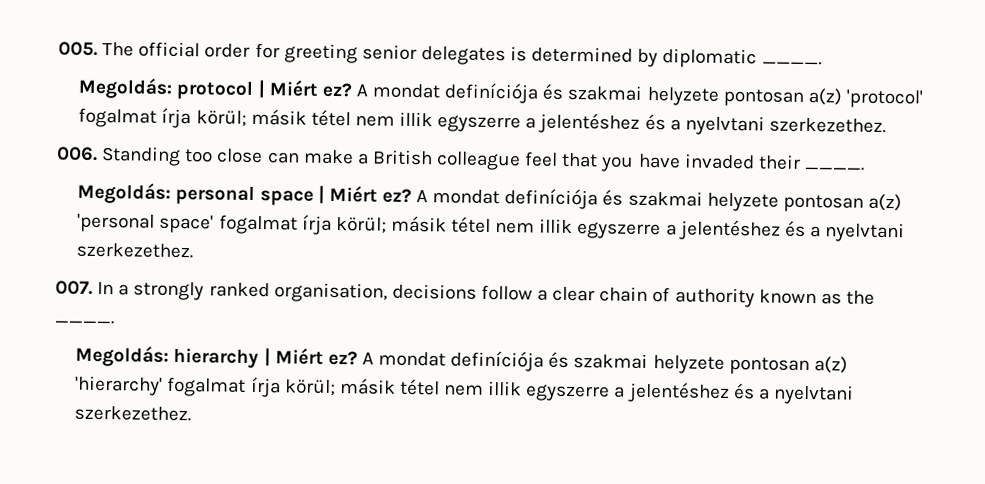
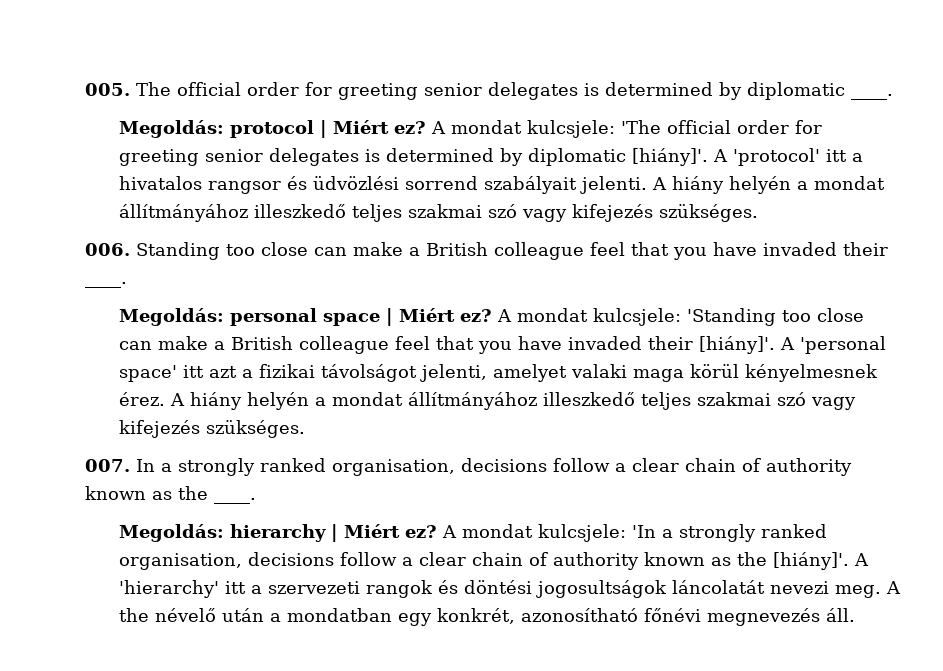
- A mondat definíciója és szakmai helyzete pontosan a(z) 'protocol' fogalmat írja körül; másik tétel nem illik egyszerre a jelentéshez és a nyelvtani szerkezethez.
+ A mondat kulcsjele: 'The official order for greeting senior delegates is determined by diplomatic [hiány]'. A 'protocol' itt a hivatalos rangsor és üdvözlési sorrend szabályait jelenti. A hiány helyén a mondat állítmányához illeszkedő teljes szakmai szó vagy kifejezés szükséges.
- A mondat definíciója és szakmai helyzete pontosan a(z) 'personal space' fogalmat írja körül; másik tétel nem illik egyszerre a jelentéshez és a nyelvtani szerkezethez.
+ A mondat kulcsjele: 'Standing too close can make a British colleague feel that you have invaded their [hiány]'. A 'personal space' itt azt a fizikai távolságot jelenti, amelyet valaki maga körül kényelmesnek érez. A hiány helyén a mondat állítmányához illeszkedő teljes szakmai szó vagy kifejezés szükséges.
- A mondat definíciója és szakmai helyzete pontosan a(z) 'hierarchy' fogalmat írja körül; másik tétel nem illik egyszerre a jelentéshez és a nyelvtani szerkezethez.
+ A mondat kulcsjele: 'In a strongly ranked organisation, decisions follow a clear chain of authority known as the [hiány]'. A 'hierarchy' itt a szervezeti rangok és döntési jogosultságok láncolatát nevezi meg. A the névelő után a mondatban egy konkrét, azonosítható főnévi megnevezés áll.

